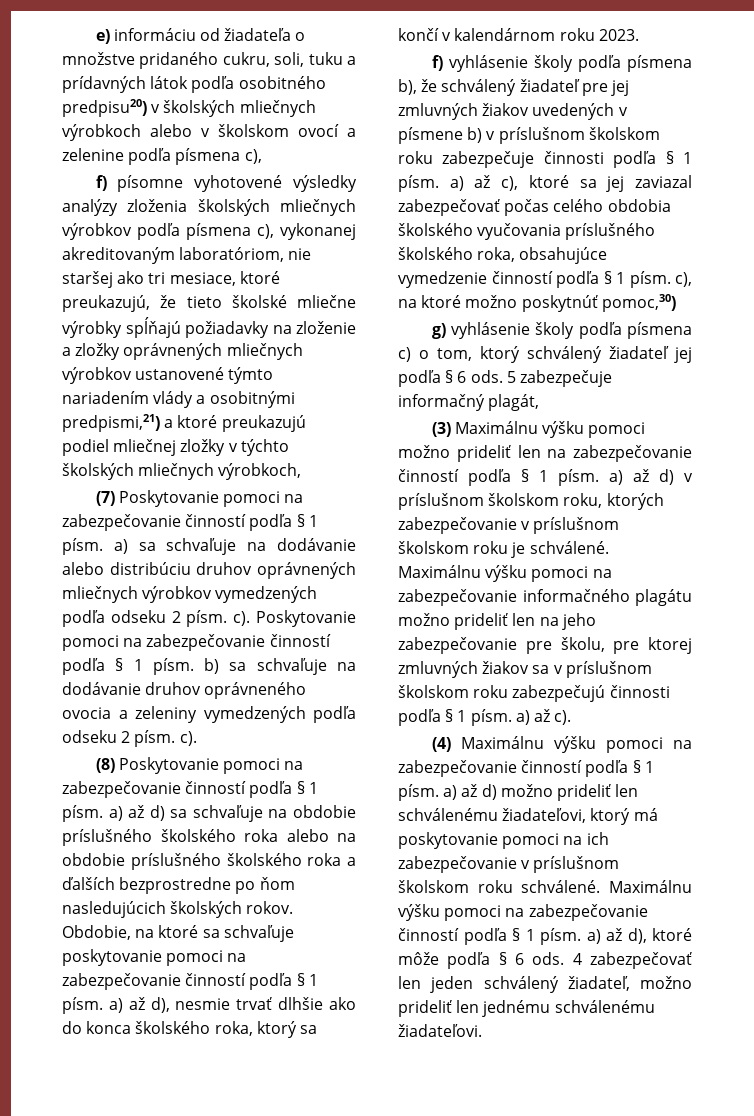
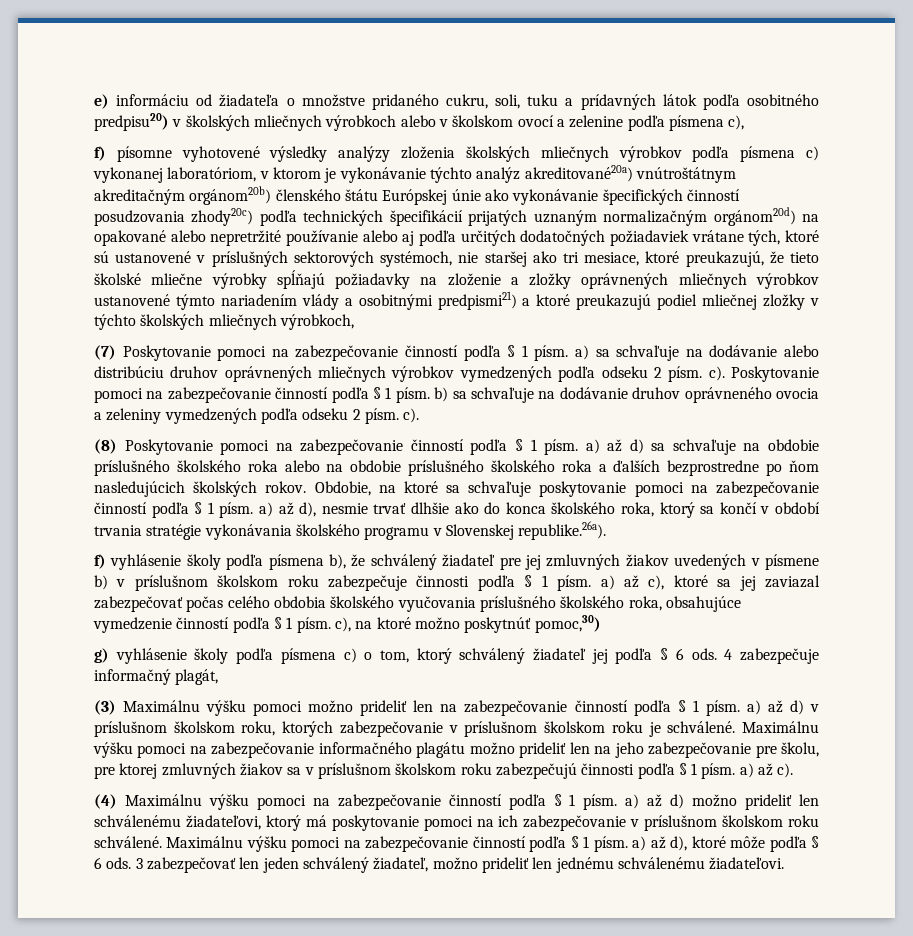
- f) písomne vyhotovené výsledky analýzy zloženia školských mliečnych výrobkov podľa písmena c), vykonanej akreditovaným laboratóriom, nie staršej ako tri mesiace, ktoré preukazujú, že tieto školské mliečne výrobky spĺňajú požiadavky na zloženie a zložky oprávnených mliečnych výrobkov ustanovené týmto nariadením vlády a osobitnými predpismi,21) a ktoré preukazujú podiel mliečnej zložky v týchto školských mliečnych výrobkoch,
+ f) písomne vyhotovené výsledky analýzy zloženia školských mliečnych výrobkov podľa písmena c) vykonanej laboratóriom, v ktorom je vykonávanie týchto analýz akreditované20a) vnútroštátnym akreditačným orgánom20b) členského štátu Európskej únie ako vykonávanie špecifických činností posudzovania zhody20c) podľa technických špecifikácií prijatých uznaným normalizačným orgánom20d) na opakované alebo nepretržité používanie alebo aj podľa určitých dodatočných požiadaviek vrátane tých, ktoré sú ustanovené v príslušných sektorových systémoch, nie staršej ako tri mesiace, ktoré preukazujú, že tieto školské mliečne výrobky spĺňajú požiadavky na zloženie a zložky oprávnených mliečnych výrobkov ustanovené týmto nariadením vlády a osobitnými predpismi21) a ktoré preukazujú podiel mliečnej zložky v týchto školských mliečnych výrobkoch,
- Obdobie, na ktoré sa schvaľuje poskytovanie pomoci na zabezpečovanie činností podľa § 1 písm. a) až d), nesmie trvať dlhšie ako do konca školského roka, ktorý sa končí v kalendárnom roku 2023.
+ Obdobie, na ktoré sa schvaľuje poskytovanie pomoci na zabezpečovanie činností podľa § 1 písm. a) až d), nesmie trvať dlhšie ako do konca školského roka, ktorý sa končí v období trvania stratégie vykonávania školského programu v Slovenskej republike.26a).
- 5 zabezpečuje informačný plagát,
+ 4 zabezpečuje informačný plagát,
- 4 zabezpečovať len jeden schválený žiadateľ, možno prideliť len jednému schválenému žiadateľovi.
+ 3 zabezpečovať len jeden schválený žiadateľ, možno prideliť len jednému schválenému žiadateľovi.

